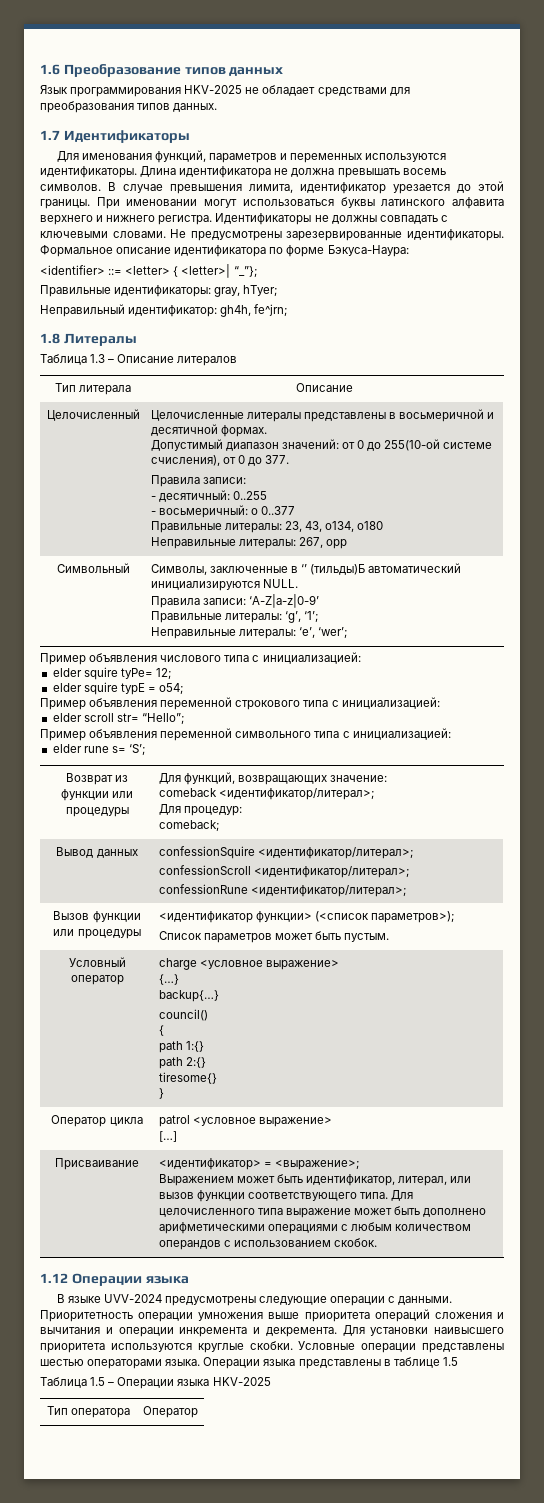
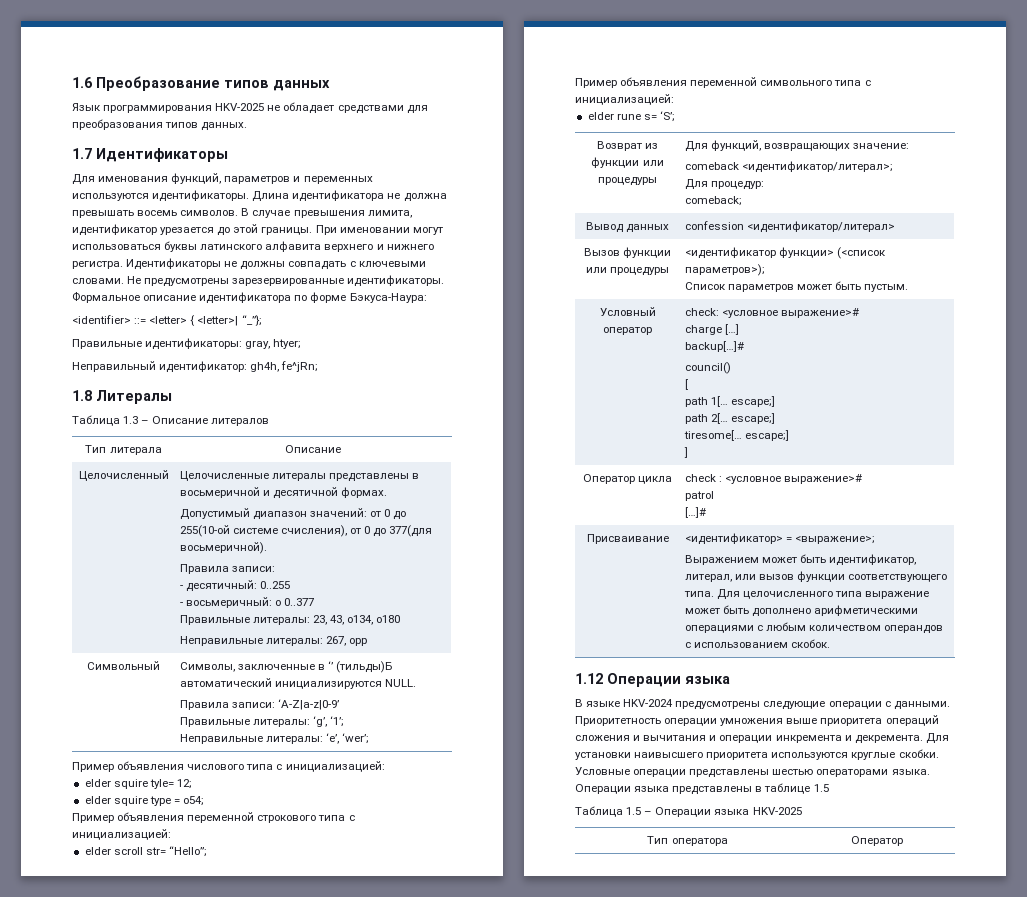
- Правильные идентификаторы: gray, hTyer;
+ Правильные идентификаторы: gray, htyer;
- Неправильный идентификатор: gh4h, fe^jrn;
+ Неправильный идентификатор: gh4h, fe^jRn;
- Допустимый диапазон значений: от 0 до 255(10-ой системе счисления), от 0 до 377.
+ Допустимый диапазон значений: от 0 до 255(10-ой системе счисления), от 0 до 377(для восьмеричной).
- elder squire tyPe= 12;
+ elder squire tyle= 12;
- elder squire typE = o54;
+ elder squire type = o54;
- Вывод данных | confessionSquire <идентификатор/литерал>;
- confessionScroll <идентификатор/литерал>;
- confessionRune <идентификатор/литерал>;
+ Вывод данных | confession <идентификатор/литерал>
- Условный оператор | charge <условное выражение>
- {…}
- backup{…}
+ Условный оператор | check: <условное выражение>#
+ charge […]
+ backup[…]#
  council()
- {
- path 1:{}
- path 2:{}
- tiresome{}
- }
- Оператор цикла | patrol <условное выражение>
- […]
+ [
+ path 1[… escape;]
+ path 2[… escape;]
+ tiresome[… escape;]
+ ]
+ Оператор цикла | check : <условное выражение>#
+ patrol
+ […]#
- В языке UVV-2024 предусмотрены следующие операции с данными.
+ В языке HKV-2024 предусмотрены следующие операции с данными.

